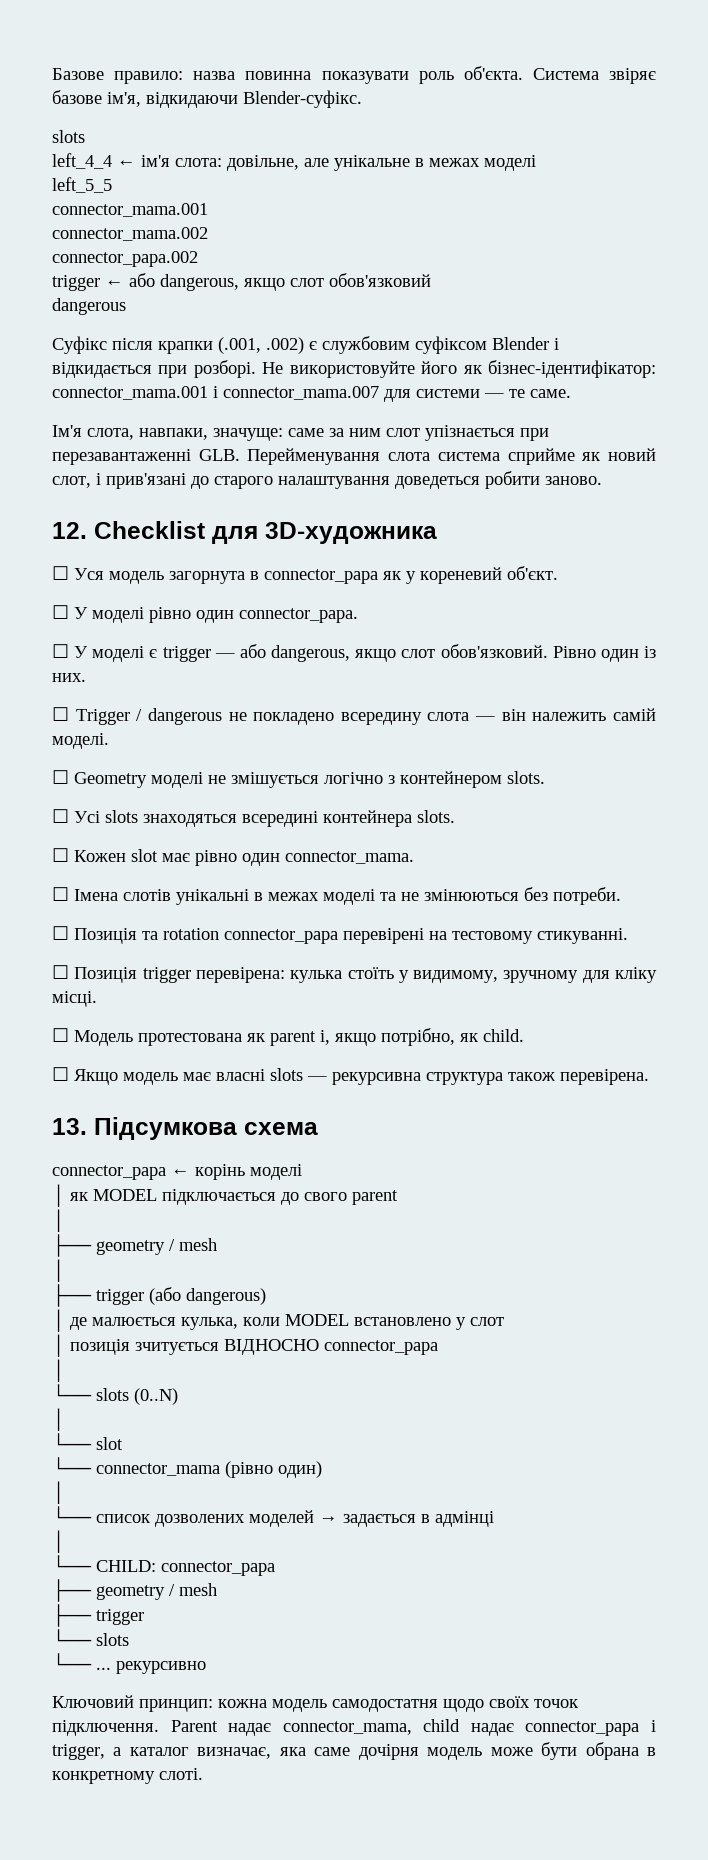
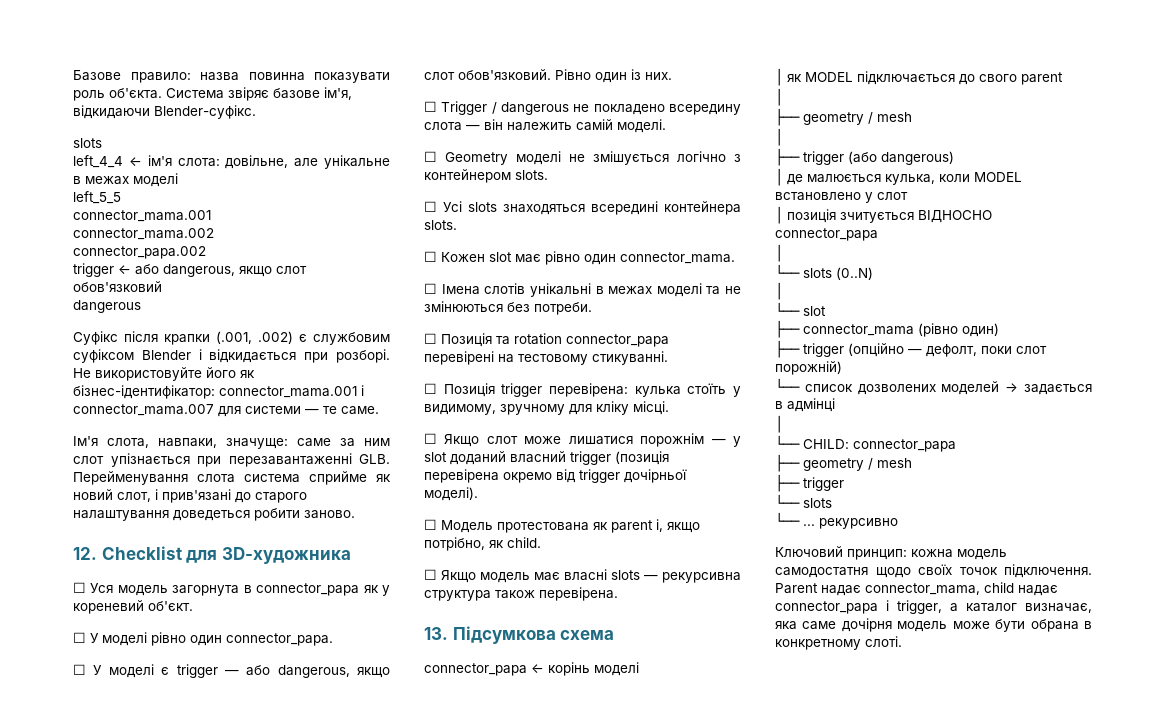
+ ☐ Якщо слот може лишатися порожнім — у slot доданий власний trigger (позиція перевірена окремо від trigger дочірньої моделі).
- └── connector_mama (рівно один)
- │
+ ├── connector_mama (рівно один)
+ ├── trigger (опційно — дефолт, поки слот порожній)

